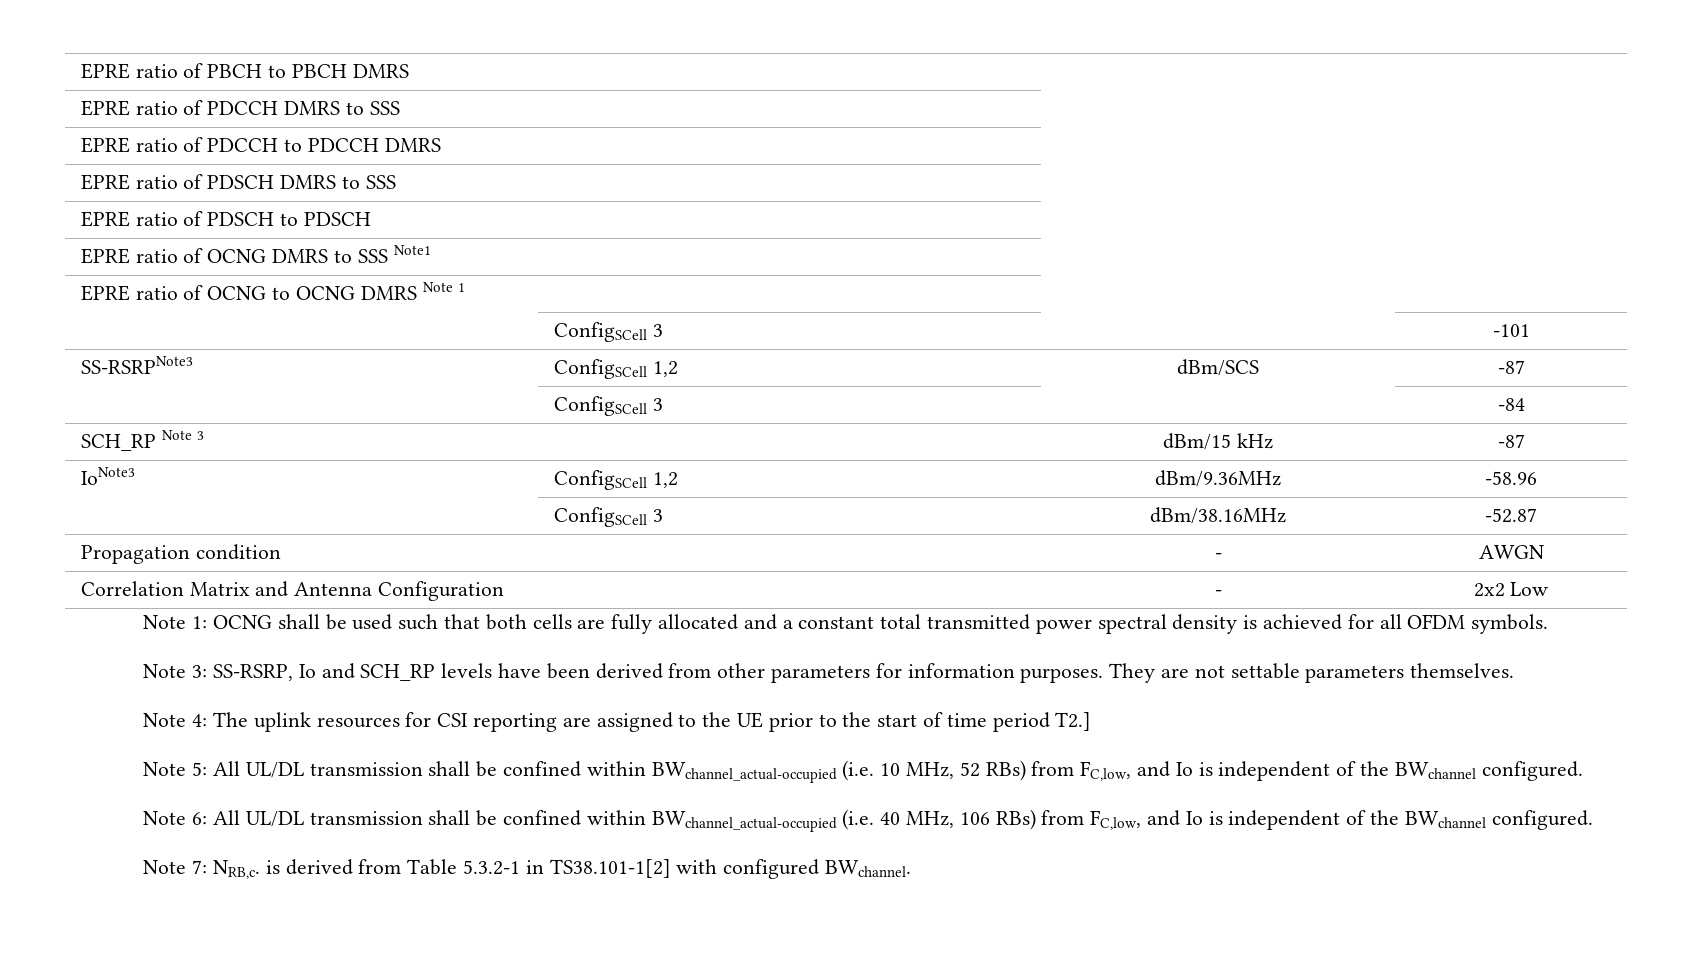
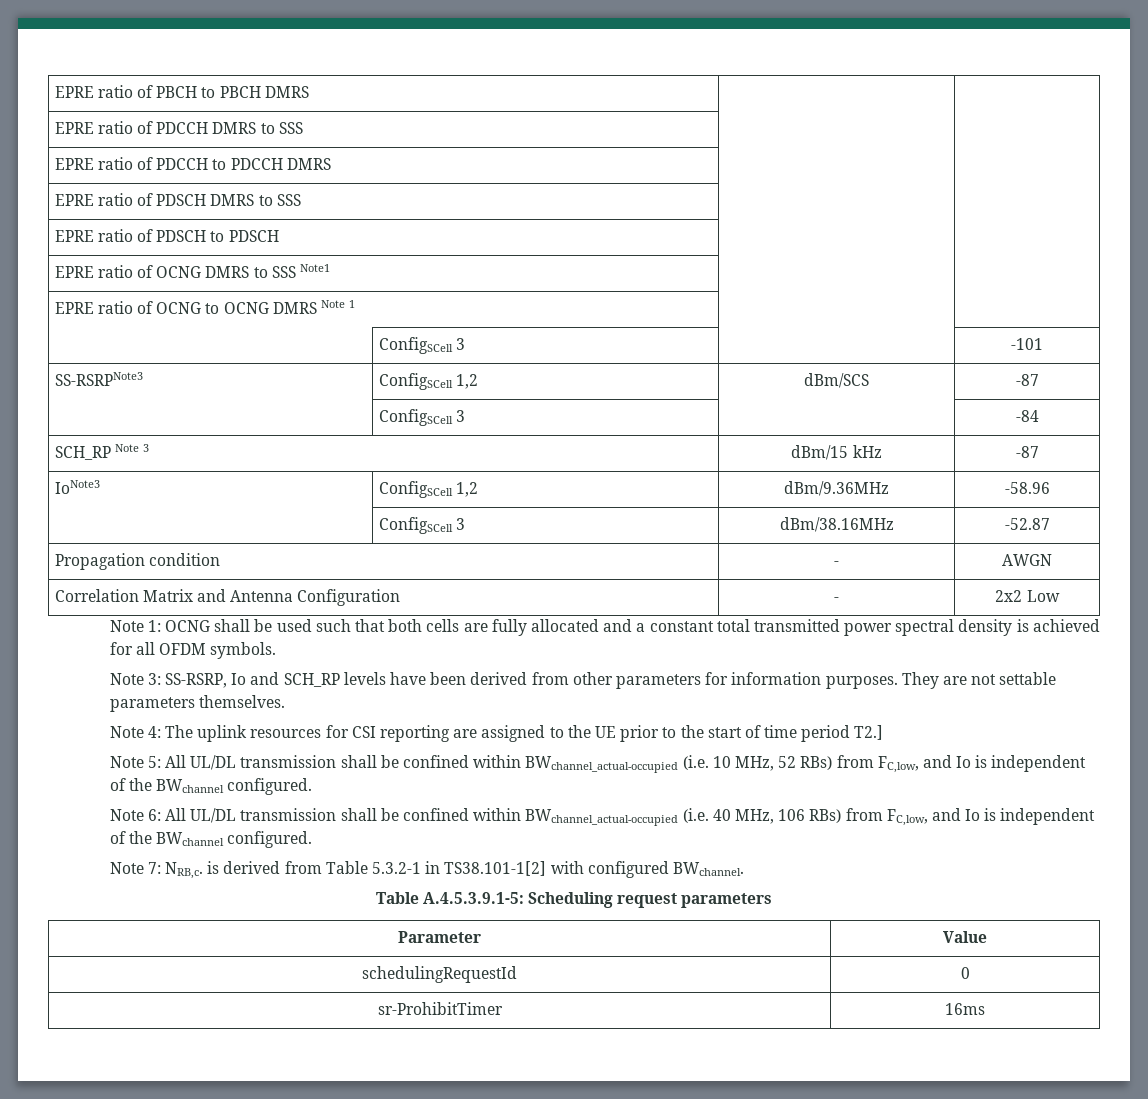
+ Table A.4.5.3.9.1-5: Scheduling request parameters
+ Parameter | Value
+ schedulingRequestId | 0
+ sr-ProhibitTimer | 16ms

